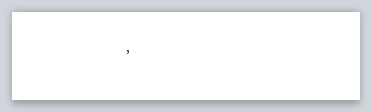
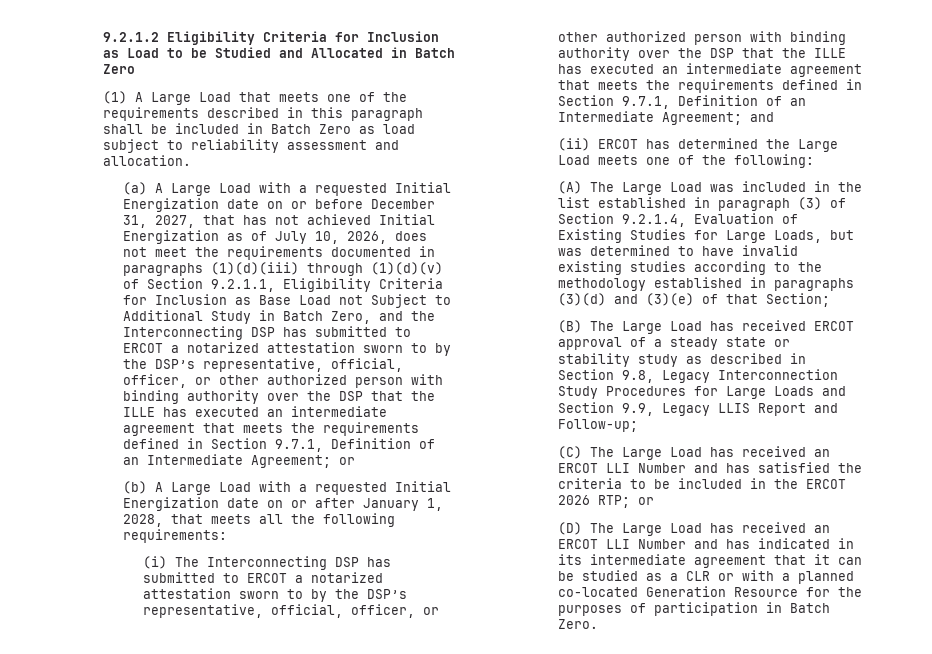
- ,
+ 9.2.1.2 Eligibility Criteria for Inclusion as Load to be Studied and Allocated in Batch Zero
+ (1) A Large Load that meets one of the requirements described in this paragraph shall be included in Batch Zero as load subject to reliability assessment and allocation.
+ (a) A Large Load with a requested Initial Energization date on or before December 31, 2027, that has not achieved Initial Energization as of July 10, 2026, does not meet the requirements documented in paragraphs (1)(d)(iii) through (1)(d)(v) of Section 9.2.1.1, Eligibility Criteria for Inclusion as Base Load not Subject to Additional Study in Batch Zero, and the Interconnecting DSP has submitted to ERCOT a notarized attestation sworn to by the DSP’s representative, official, officer, or other authorized person with binding authority over the DSP that the ILLE has executed an intermediate agreement that meets the requirements defined in Section 9.7.1, Definition of an Intermediate Agreement; or
+ (b) A Large Load with a requested Initial Energization date on or after January 1, 2028, that meets all the following requirements:
+ (i) The Interconnecting DSP has submitted to ERCOT a notarized attestation sworn to by the DSP’s representative, official, officer, or other authorized person with binding authority over the DSP that the ILLE has executed an intermediate agreement that meets the requirements defined in Section 9.7.1, Definition of an Intermediate Agreement; and
+ (ii) ERCOT has determined the Large Load meets one of the following:
+ (A) The Large Load was included in the list established in paragraph (3) of Section 9.2.1.4, Evaluation of Existing Studies for Large Loads, but was determined to have invalid existing studies according to the methodology established in paragraphs (3)(d) and (3)(e) of that Section;
+ (B) The Large Load has received ERCOT approval of a steady state or stability study as described in Section 9.8, Legacy Interconnection Study Procedures for Large Loads and Section 9.9, Legacy LLIS Report and Follow-up;
+ (C) The Large Load has received an ERCOT LLI Number and has satisfied the criteria to be included in the ERCOT 2026 RTP; or
+ (D) The Large Load has received an ERCOT LLI Number and has indicated in its intermediate agreement that it can be studied as a CLR or with a planned co-located Generation Resource for the purposes of participation in Batch Zero.

